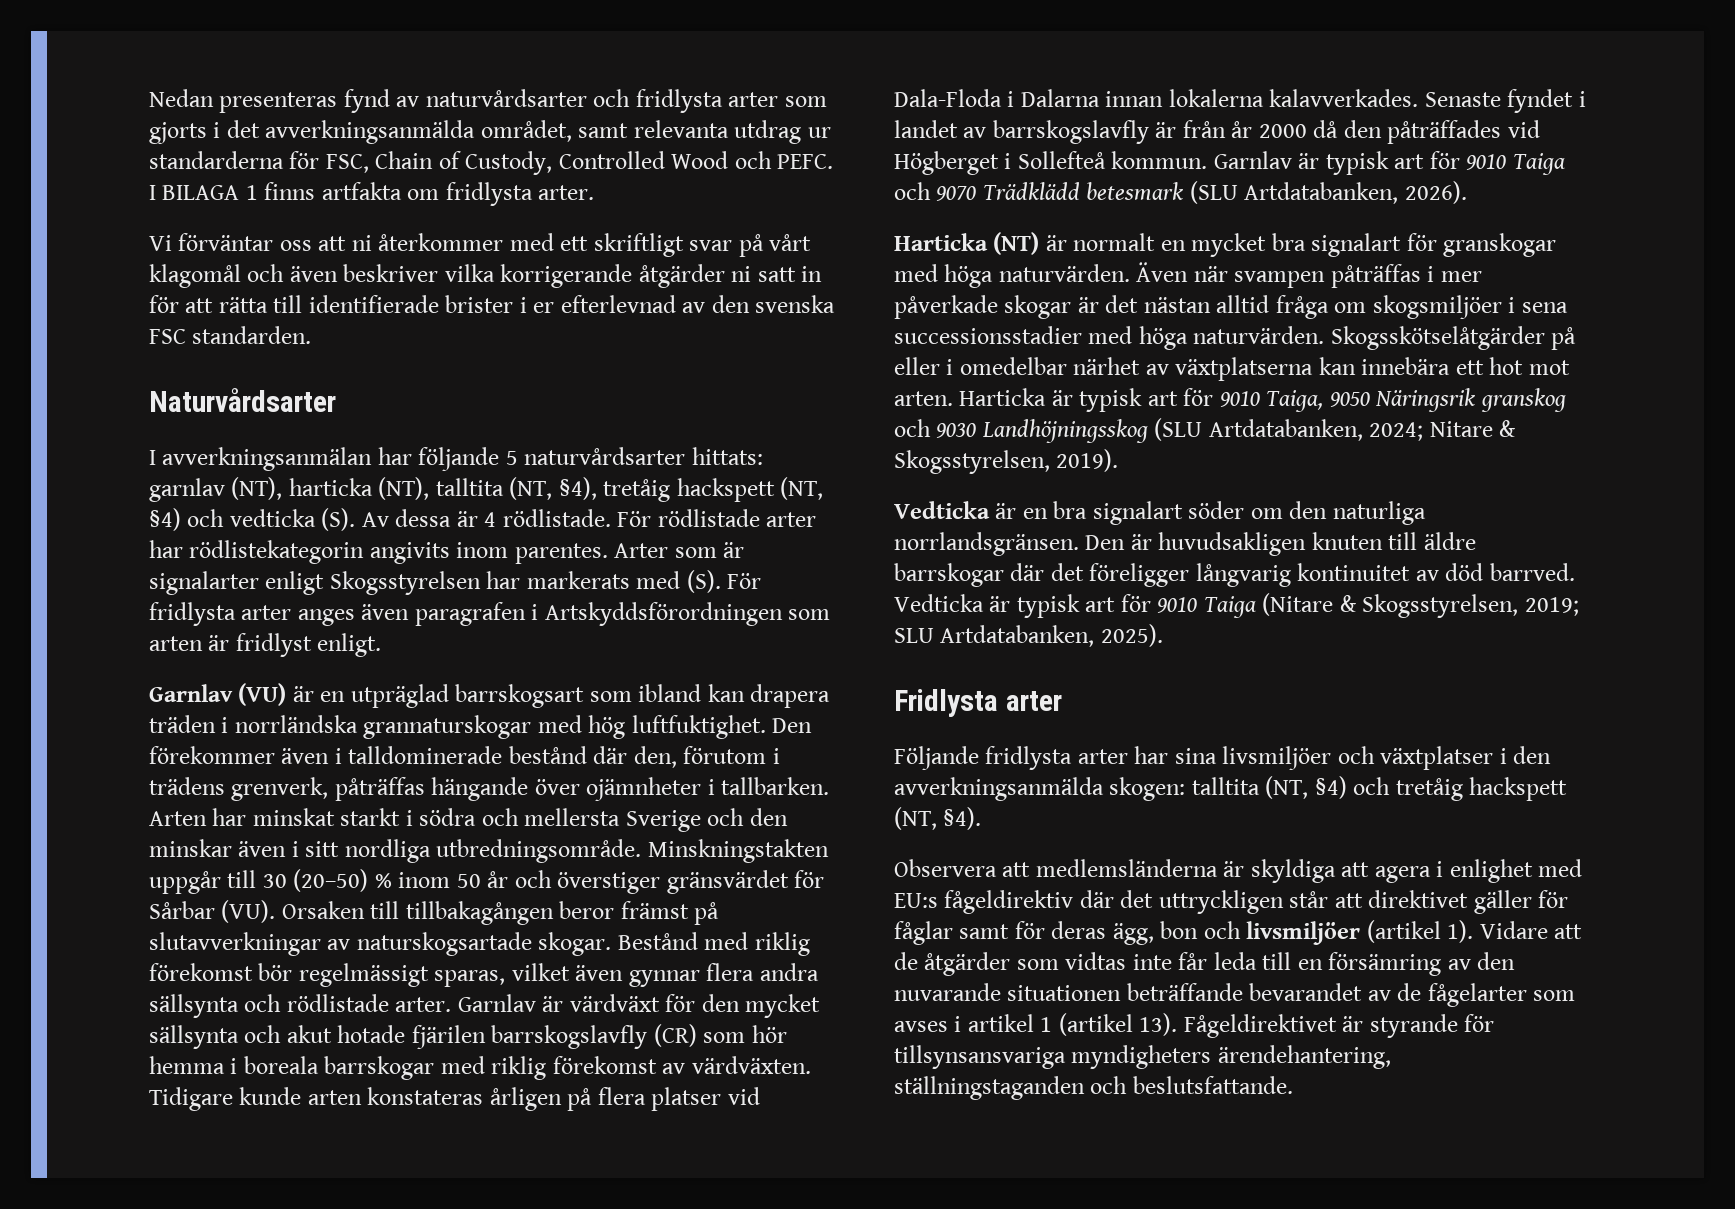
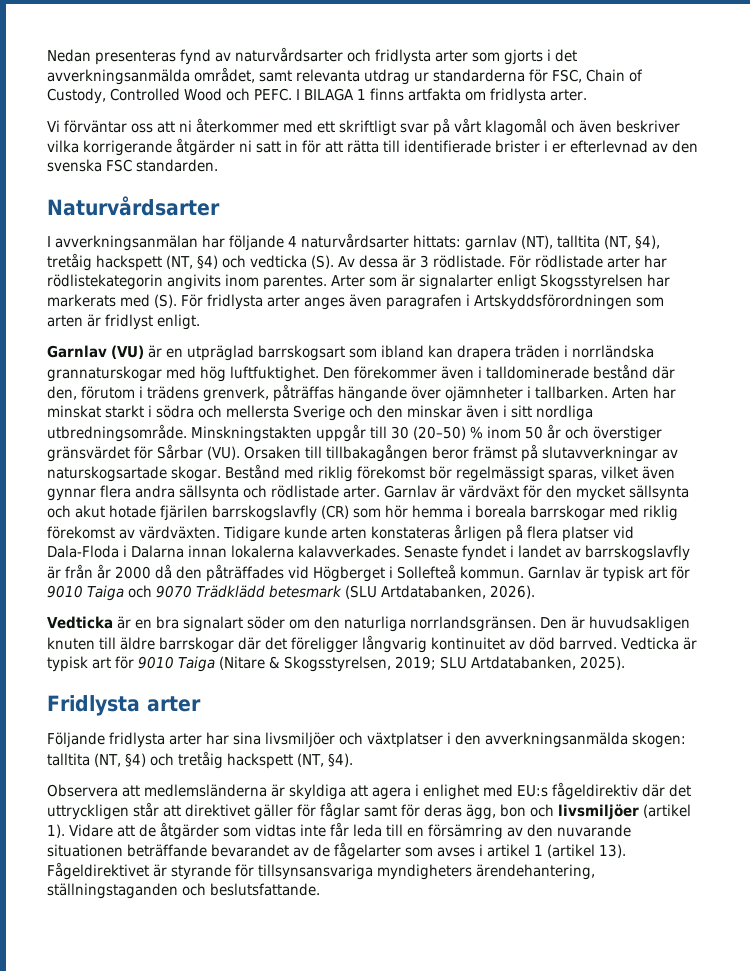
- I avverkningsanmälan har följande 5 naturvårdsarter hittats: garnlav (NT), harticka (NT), talltita (NT, §4), tretåig hackspett (NT, §4) och vedticka (S). Av dessa är 4 rödlistade.
+ I avverkningsanmälan har följande 4 naturvårdsarter hittats: garnlav (NT), talltita (NT, §4), tretåig hackspett (NT, §4) och vedticka (S). Av dessa är 3 rödlistade.
- Harticka (NT) är normalt en mycket bra signalart för granskogar med höga naturvärden. Även när svampen påträffas i mer påverkade skogar är det nästan alltid fråga om skogsmiljöer i sena successionsstadier med höga naturvärden. Skogsskötselåtgärder på eller i omedelbar närhet av växtplatserna kan innebära ett hot mot arten. Harticka är typisk art för 9010 Taiga, 9050 Näringsrik granskog och 9030 Landhöjningsskog (SLU Artdatabanken, 2024; Nitare & Skogsstyrelsen, 2019).

